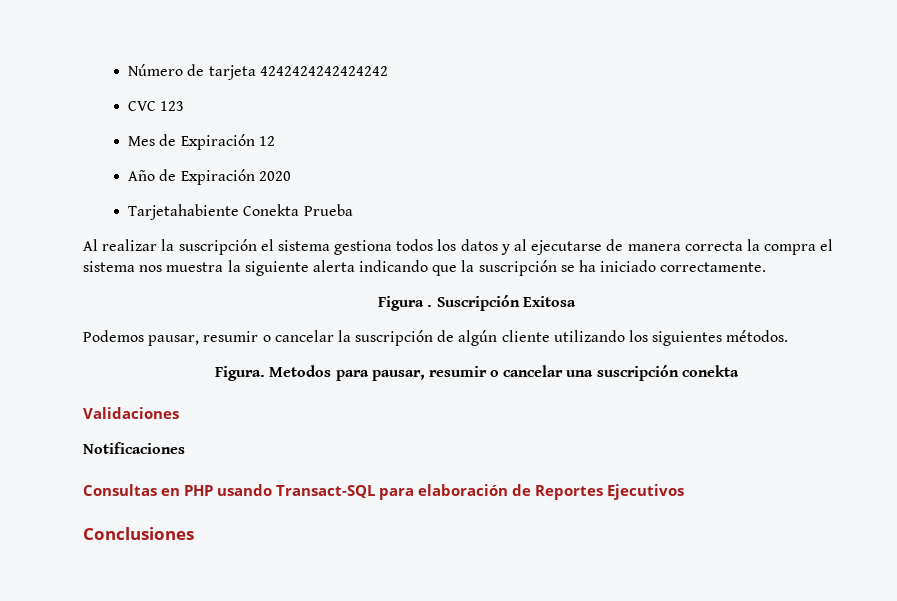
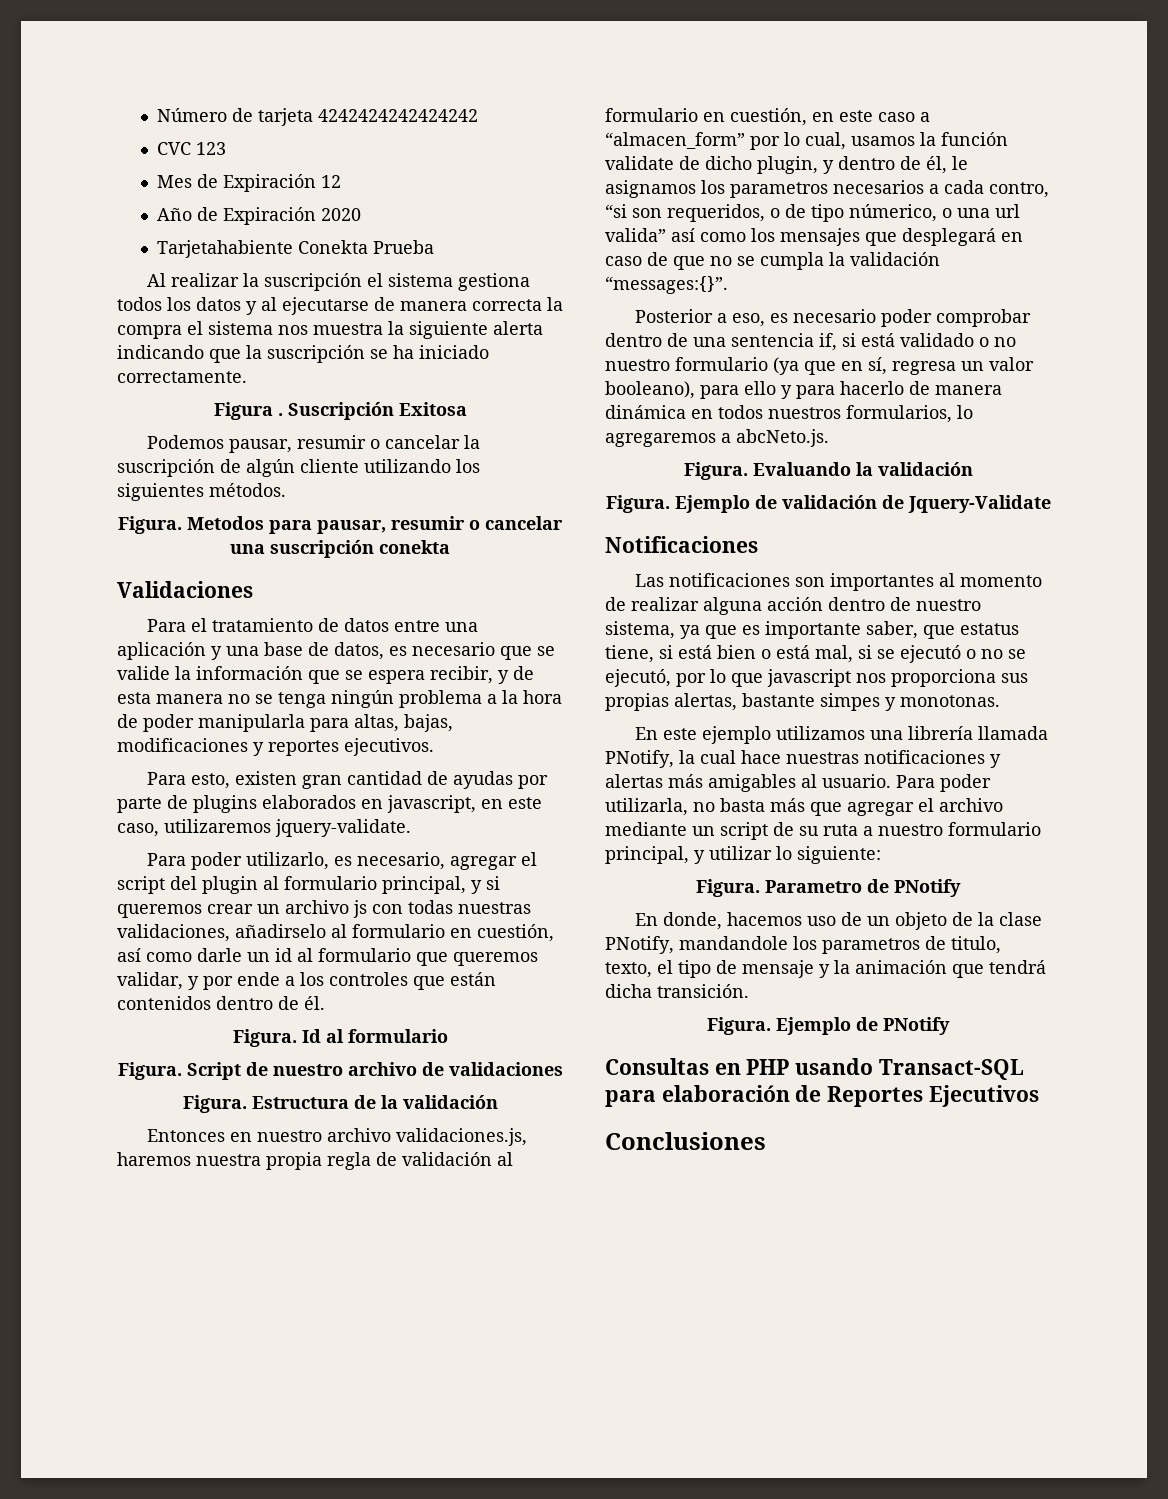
+ Para el tratamiento de datos entre una aplicación y una base de datos, es necesario que se valide la información que se espera recibir, y de esta manera no se tenga ningún problema a la hora de poder manipularla para altas, bajas, modificaciones y reportes ejecutivos.
+ Para esto, existen gran cantidad de ayudas por parte de plugins elaborados en javascript, en este caso, utilizaremos jquery-validate.
+ Para poder utilizarlo, es necesario, agregar el script del plugin al formulario principal, y si queremos crear un archivo js con todas nuestras validaciones, añadirselo al formulario en cuestión, así como darle un id al formulario que queremos validar, y por ende a los controles que están contenidos dentro de él.
+ Figura. Id al formulario
+ Figura. Script de nuestro archivo de validaciones
+ Figura. Estructura de la validación
+ Entonces en nuestro archivo validaciones.js, haremos nuestra propia regla de validación al formulario en cuestión, en este caso a “almacen_form” por lo cual, usamos la función validate de dicho plugin, y dentro de él, le asignamos los parametros necesarios a cada contro, “si son requeridos, o de tipo númerico, o una url valida” así como los mensajes que desplegará en caso de que no se cumpla la validación “messages:{}”.
+ Posterior a eso, es necesario poder comprobar dentro de una sentencia if, si está validado o no nuestro formulario (ya que en sí, regresa un valor booleano), para ello y para hacerlo de manera dinámica en todos nuestros formularios, lo agregaremos a abcNeto.js.
+ Figura. Evaluando la validación
+ Figura. Ejemplo de validación de Jquery-Validate
  Notificaciones
+ Las notificaciones son importantes al momento de realizar alguna acción dentro de nuestro sistema, ya que es importante saber, que estatus tiene, si está bien o está mal, si se ejecutó o no se ejecutó, por lo que javascript nos proporciona sus propias alertas, bastante simpes y monotonas.
+ En este ejemplo utilizamos una librería llamada PNotify, la cual hace nuestras notificaciones y alertas más amigables al usuario. Para poder utilizarla, no basta más que agregar el archivo mediante un script de su ruta a nuestro formulario principal, y utilizar lo siguiente:
+ Figura. Parametro de PNotify
+ En donde, hacemos uso de un objeto de la clase PNotify, mandandole los parametros de titulo, texto, el tipo de mensaje y la animación que tendrá dicha transición.
+ Figura. Ejemplo de PNotify

